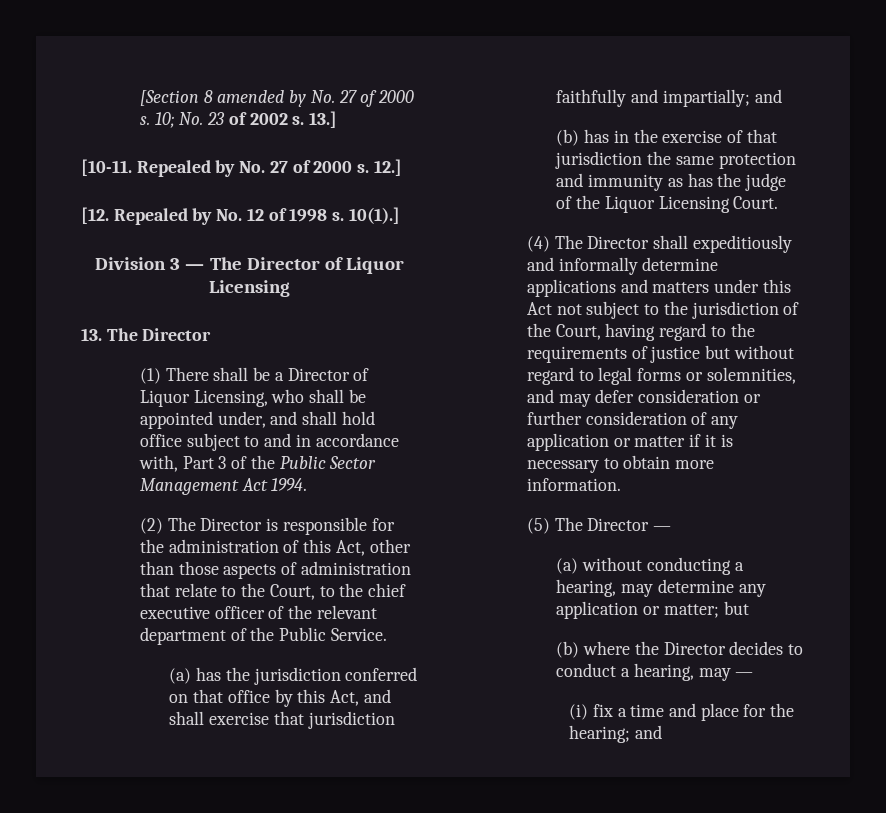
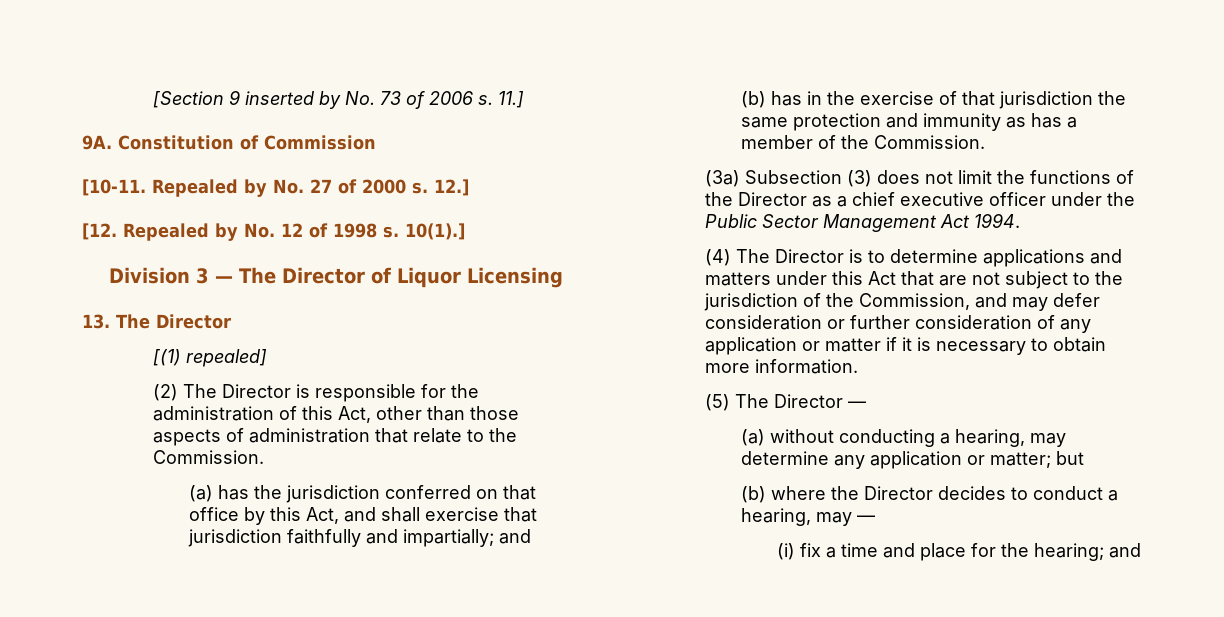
- [Section 8 amended by No. 27 of 2000 s. 10; No. 23 of 2002 s. 13.]
+ [Section 9 inserted by No. 73 of 2006 s. 11.]
+ 9A. Constitution of Commission
- (1) There shall be a Director of Liquor Licensing, who shall be appointed under, and shall hold office subject to and in accordance with, Part 3 of the Public Sector Management Act 1994.
+ [(1) repealed]
- (2) The Director is responsible for the administration of this Act, other than those aspects of administration that relate to the Court, to the chief executive officer of the relevant department of the Public Service.
+ (2) The Director is responsible for the administration of this Act, other than those aspects of administration that relate to the Commission.
- (b) has in the exercise of that jurisdiction the same protection and immunity as has the judge of the Liquor Licensing Court.
+ (b) has in the exercise of that jurisdiction the same protection and immunity as has a member of the Commission.
+ (3a) Subsection (3) does not limit the functions of the Director as a chief executive officer under the Public Sector Management Act 1994.
- (4) The Director shall expeditiously and informally determine applications and matters under this Act not subject to the jurisdiction of the Court, having regard to the requirements of justice but without regard to legal forms or solemnities, and may defer consideration or further consideration of any application or matter if it is necessary to obtain more information.
+ (4) The Director is to determine applications and matters under this Act that are not subject to the jurisdiction of the Commission, and may defer consideration or further consideration of any application or matter if it is necessary to obtain more information.

